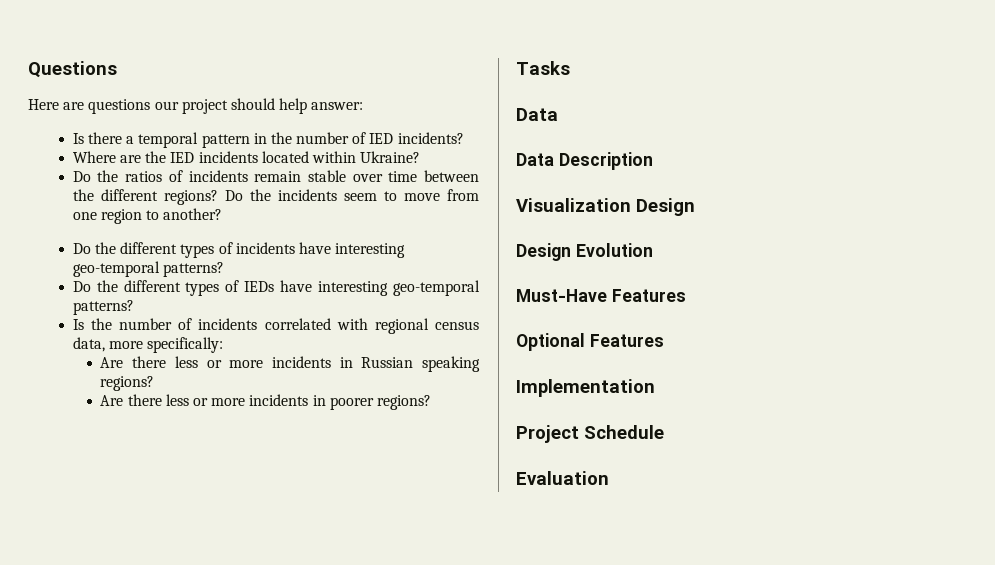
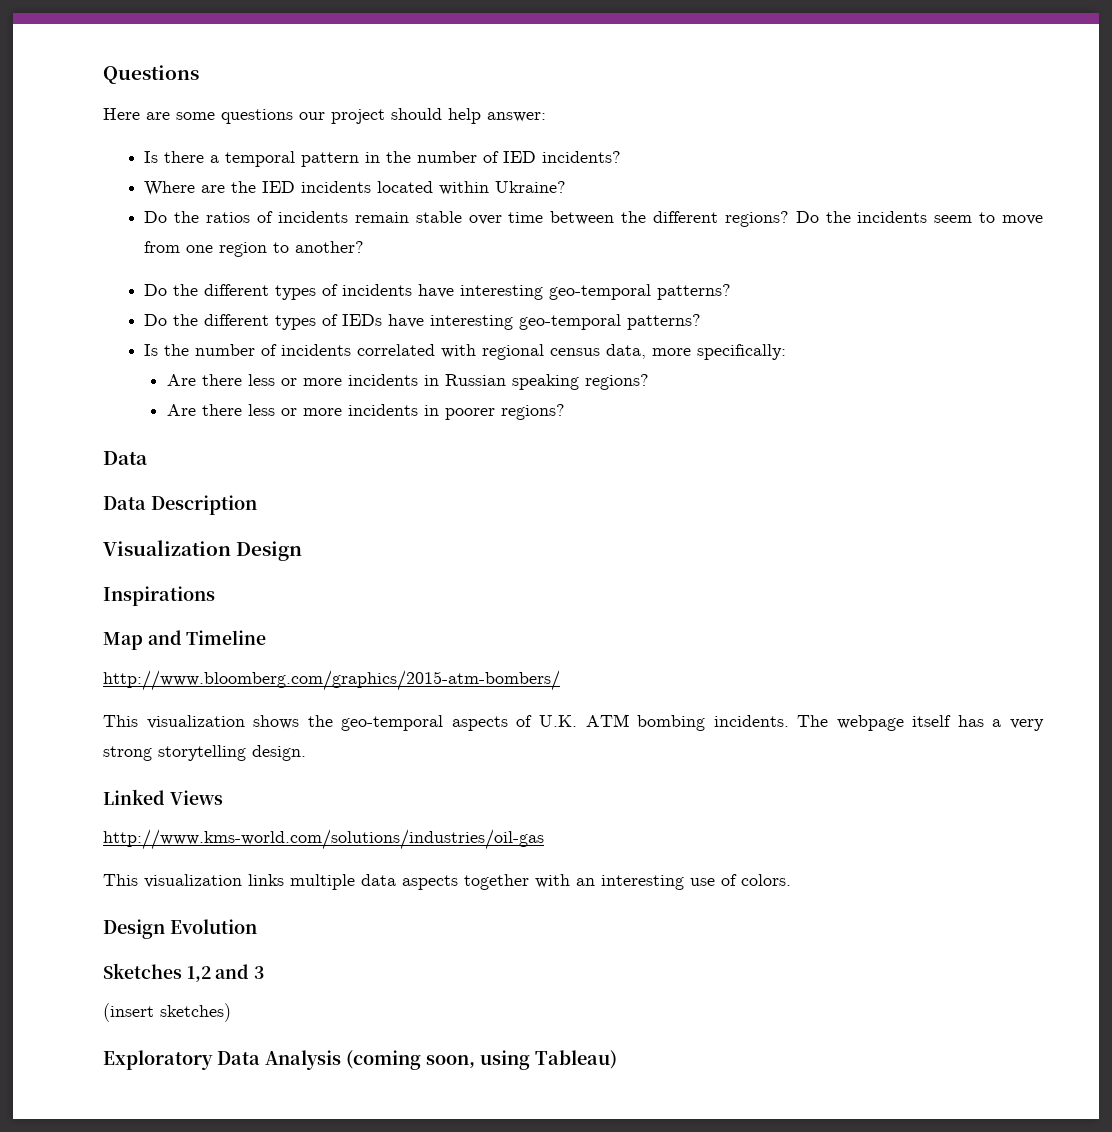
- Here are questions our project should help answer:
+ Here are some questions our project should help answer:
- Tasks
+ Inspirations
+ Map and Timeline
+ http://www.bloomberg.com/graphics/2015-atm-bombers/
+ This visualization shows the geo-temporal aspects of U.K. ATM bombing incidents. The webpage itself has a very strong storytelling design.
+ Linked Views
+ http://www.kms-world.com/solutions/industries/oil-gas
+ This visualization links multiple data aspects together with an interesting use of colors.
  Design Evolution
- Must-Have Features
- Optional Features
- Implementation
- Project Schedule
- Evaluation
+ Sketches 1,2 and 3
+ (insert sketches)
+ Exploratory Data Analysis (coming soon, using Tableau)

